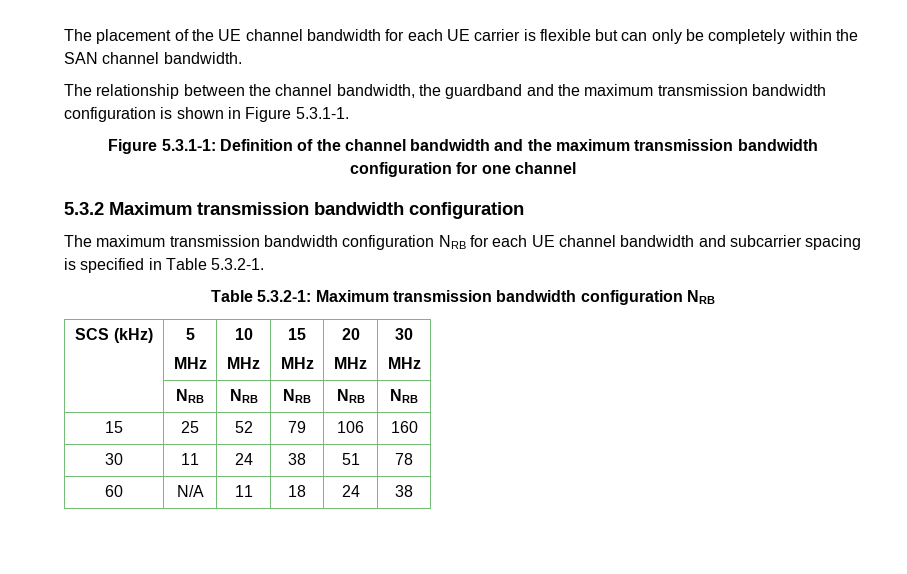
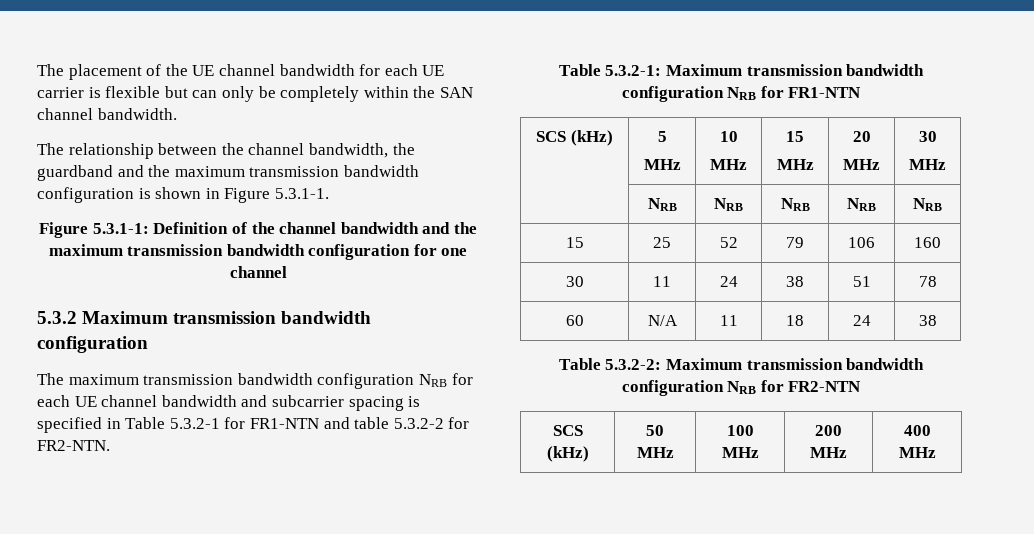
- The maximum transmission bandwidth configuration NRB for each UE channel bandwidth and subcarrier spacing is specified in Table 5.3.2-1.
+ The maximum transmission bandwidth configuration NRB for each UE channel bandwidth and subcarrier spacing is specified in Table 5.3.2-1 for FR1-NTN and table 5.3.2-2 for FR2-NTN.
- Table 5.3.2-1: Maximum transmission bandwidth configuration NRB
+ Table 5.3.2-1: Maximum transmission bandwidth configuration NRB for FR1-NTN
+ Table 5.3.2-2: Maximum transmission bandwidth configuration NRB for FR2-NTN
+ SCS (kHz) | 50 MHz | 100 MHz | 200 MHz | 400 MHz

